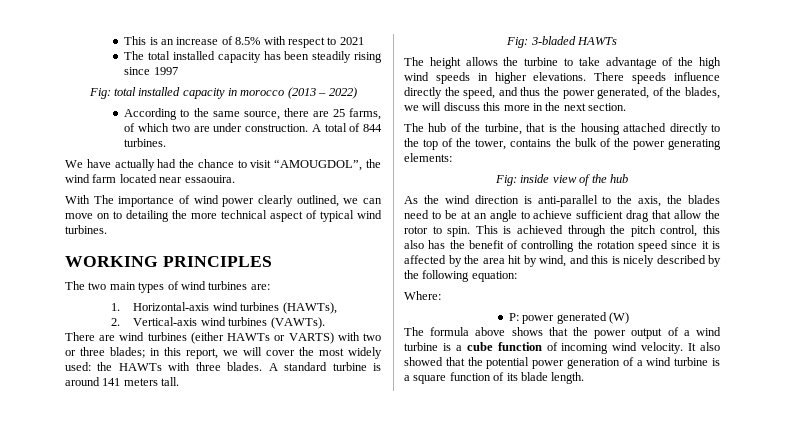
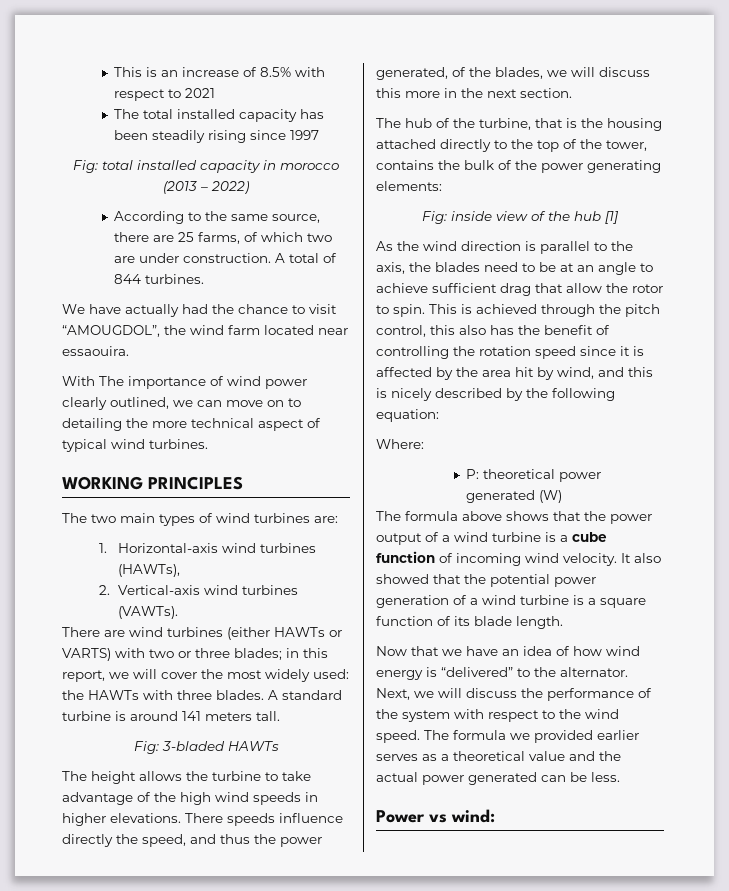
- Fig: inside view of the hub
+ Fig: inside view of the hub [1]
- As the wind direction is anti-parallel to the axis, the blades need to be at an angle to achieve sufficient drag that allow the rotor to spin.
+ As the wind direction is parallel to the axis, the blades need to be at an angle to achieve sufficient drag that allow the rotor to spin.
- P: power generated (W)
+ P: theoretical power generated (W)
+ Now that we have an idea of how wind energy is “delivered” to the alternator. Next, we will discuss the performance of the system with respect to the wind speed. The formula we provided earlier serves as a theoretical value and the actual power generated can be less.
+ Power vs wind:

